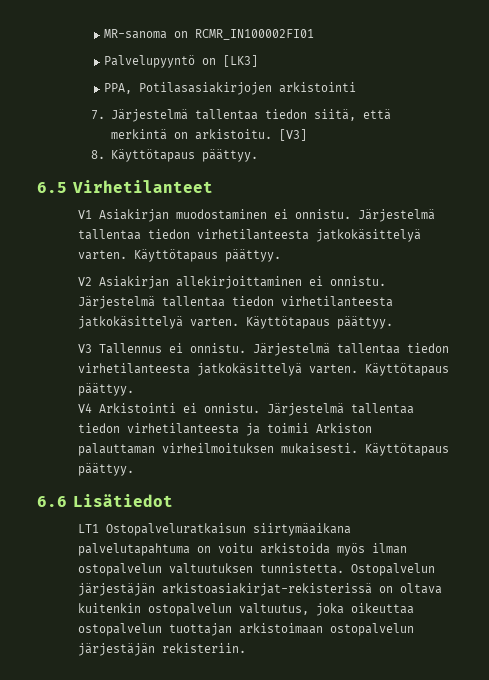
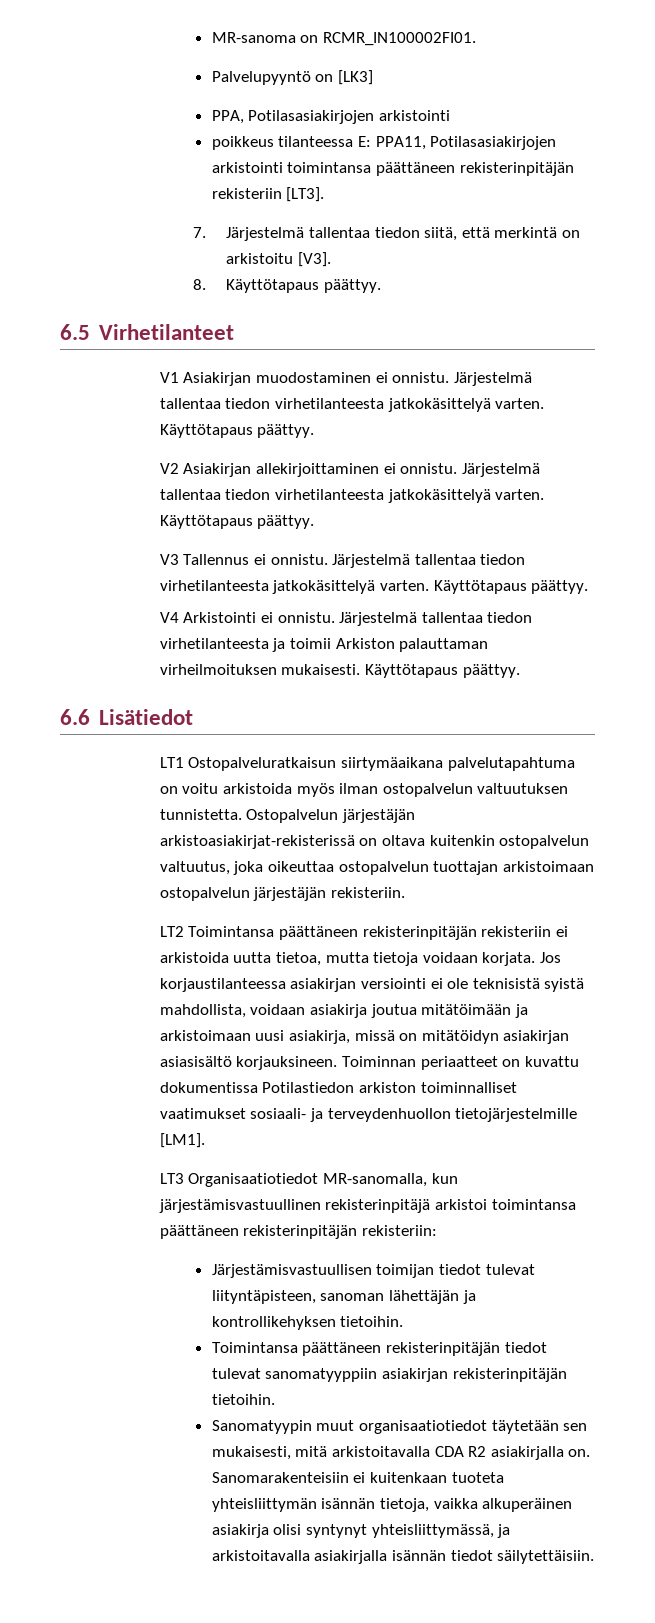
- MR-sanoma on RCMR_IN100002FI01
+ MR-sanoma on RCMR_IN100002FI01.
+ poikkeus tilanteessa E: PPA11, Potilasasiakirjojen arkistointi toimintansa päättäneen rekisterinpitäjän rekisteriin [LT3].
- 7. Järjestelmä tallentaa tiedon siitä, että merkintä on arkistoitu. [V3]
+ 7. Järjestelmä tallentaa tiedon siitä, että merkintä on arkistoitu [V3].
+ LT2 Toimintansa päättäneen rekisterinpitäjän rekisteriin ei arkistoida uutta tietoa, mutta tietoja voidaan korjata. Jos korjaustilanteessa asiakirjan versiointi ei ole teknisistä syistä mahdollista, voidaan asiakirja joutua mitätöimään ja arkistoimaan uusi asiakirja, missä on mitätöidyn asiakirjan asiasisältö korjauksineen. Toiminnan periaatteet on kuvattu dokumentissa Potilastiedon arkiston toiminnalliset vaatimukset sosiaali- ja terveydenhuollon tietojärjestelmille [LM1].
+ LT3 Organisaatiotiedot MR-sanomalla, kun järjestämisvastuullinen rekisterinpitäjä arkistoi toimintansa päättäneen rekisterinpitäjän rekisteriin:
+ Järjestämisvastuullisen toimijan tiedot tulevat liityntäpisteen, sanoman lähettäjän ja kontrollikehyksen tietoihin.
+ Toimintansa päättäneen rekisterinpitäjän tiedot tulevat sanomatyyppiin asiakirjan rekisterinpitäjän tietoihin.
+ Sanomatyypin muut organisaatiotiedot täytetään sen mukaisesti, mitä arkistoitavalla CDA R2 asiakirjalla on. Sanomarakenteisiin ei kuitenkaan tuoteta yhteisliittymän isännän tietoja, vaikka alkuperäinen asiakirja olisi syntynyt yhteisliittymässä, ja arkistoitavalla asiakirjalla isännän tiedot säilytettäisiin.

